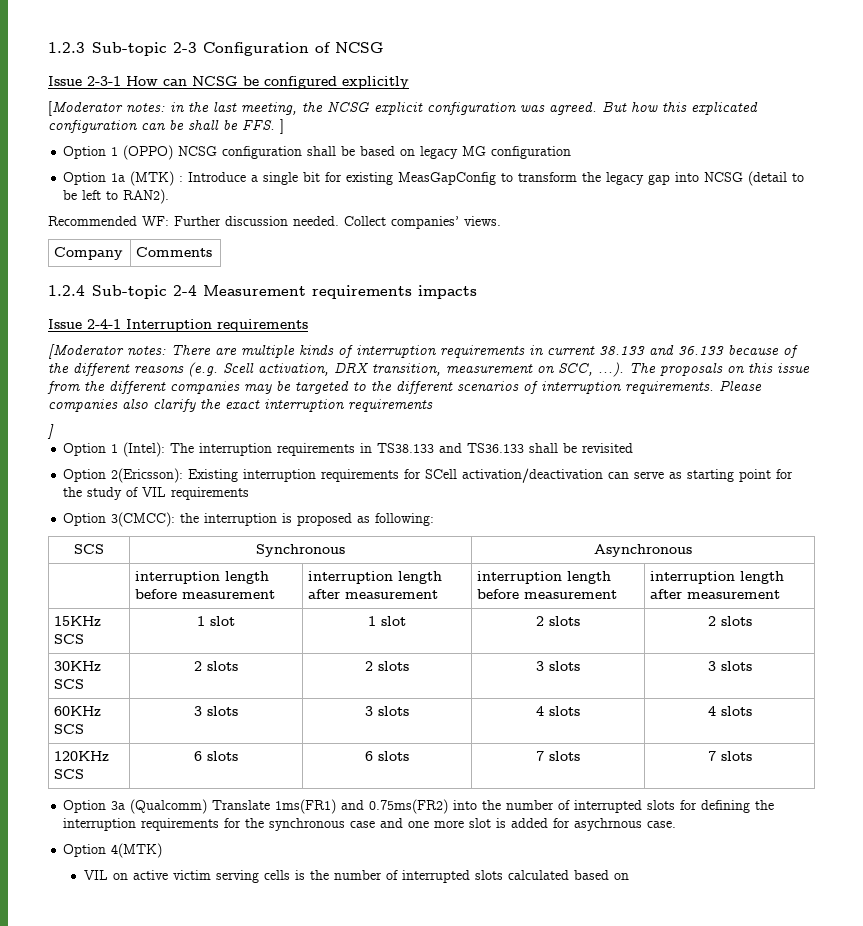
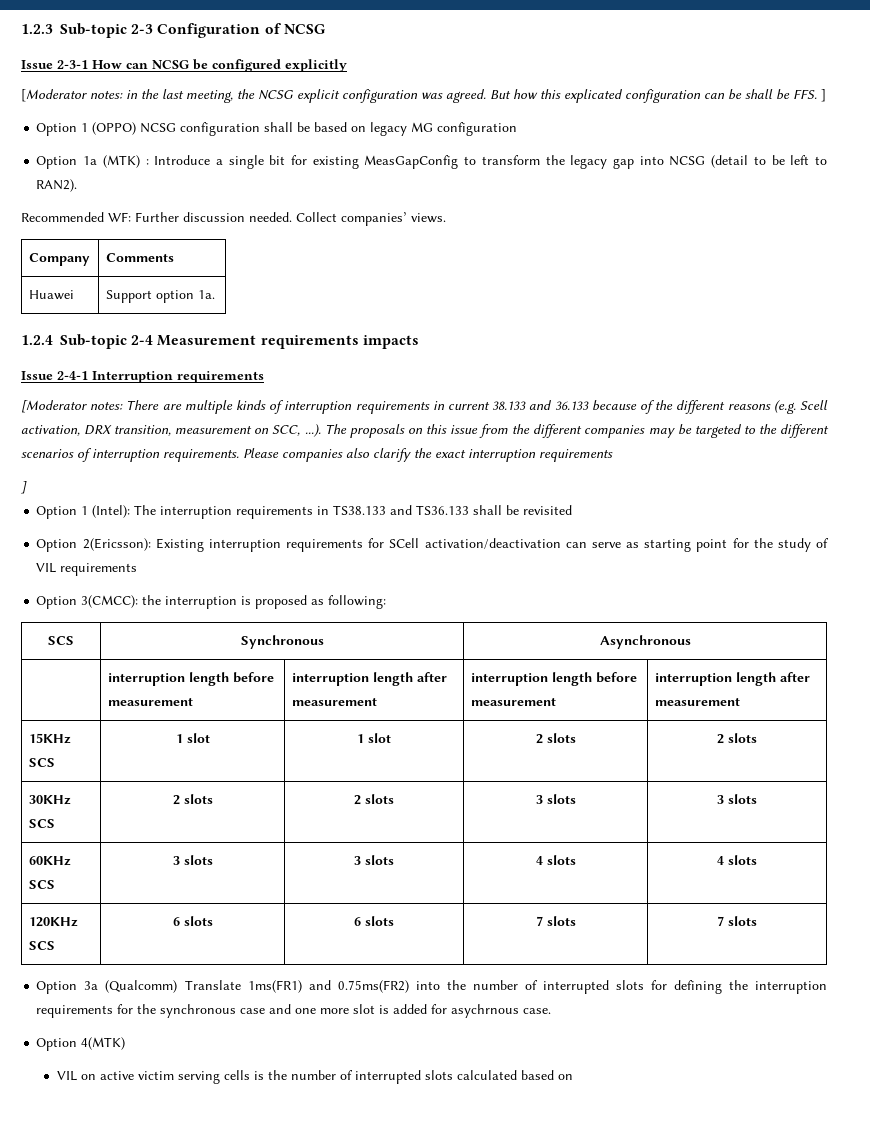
+ Huawei | Support option 1a.

